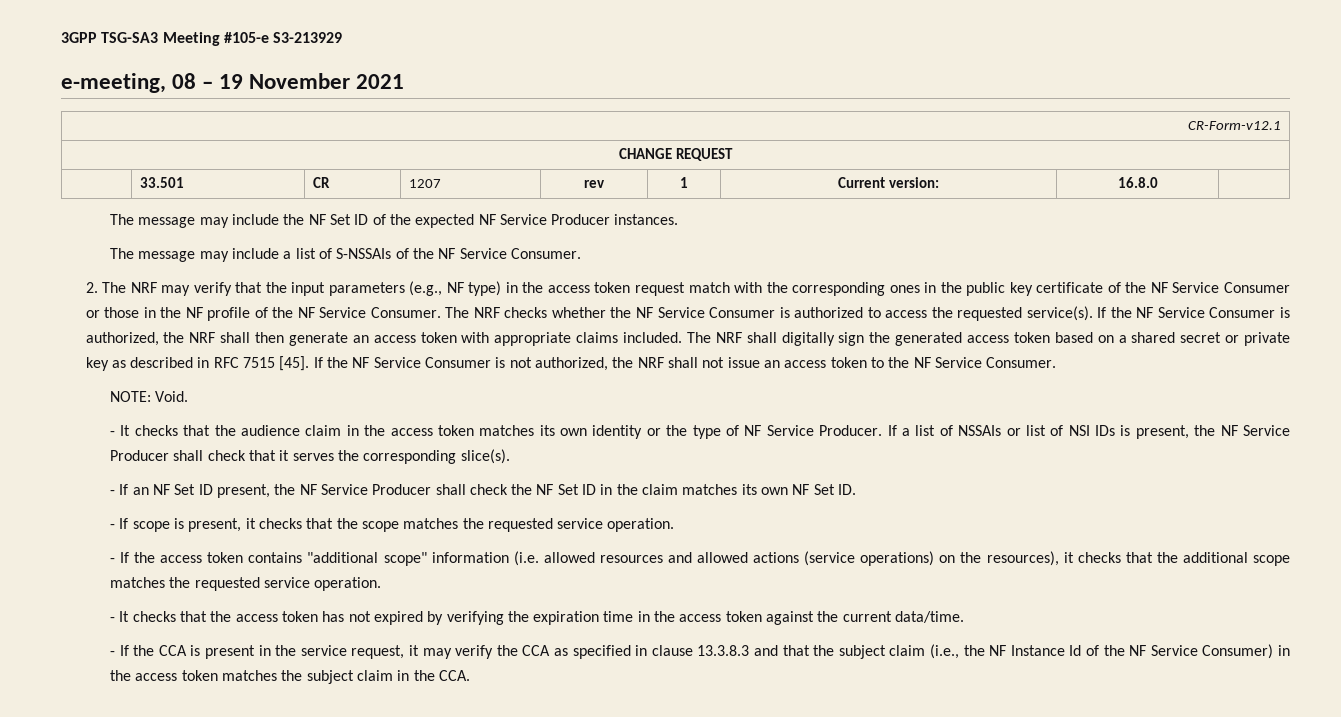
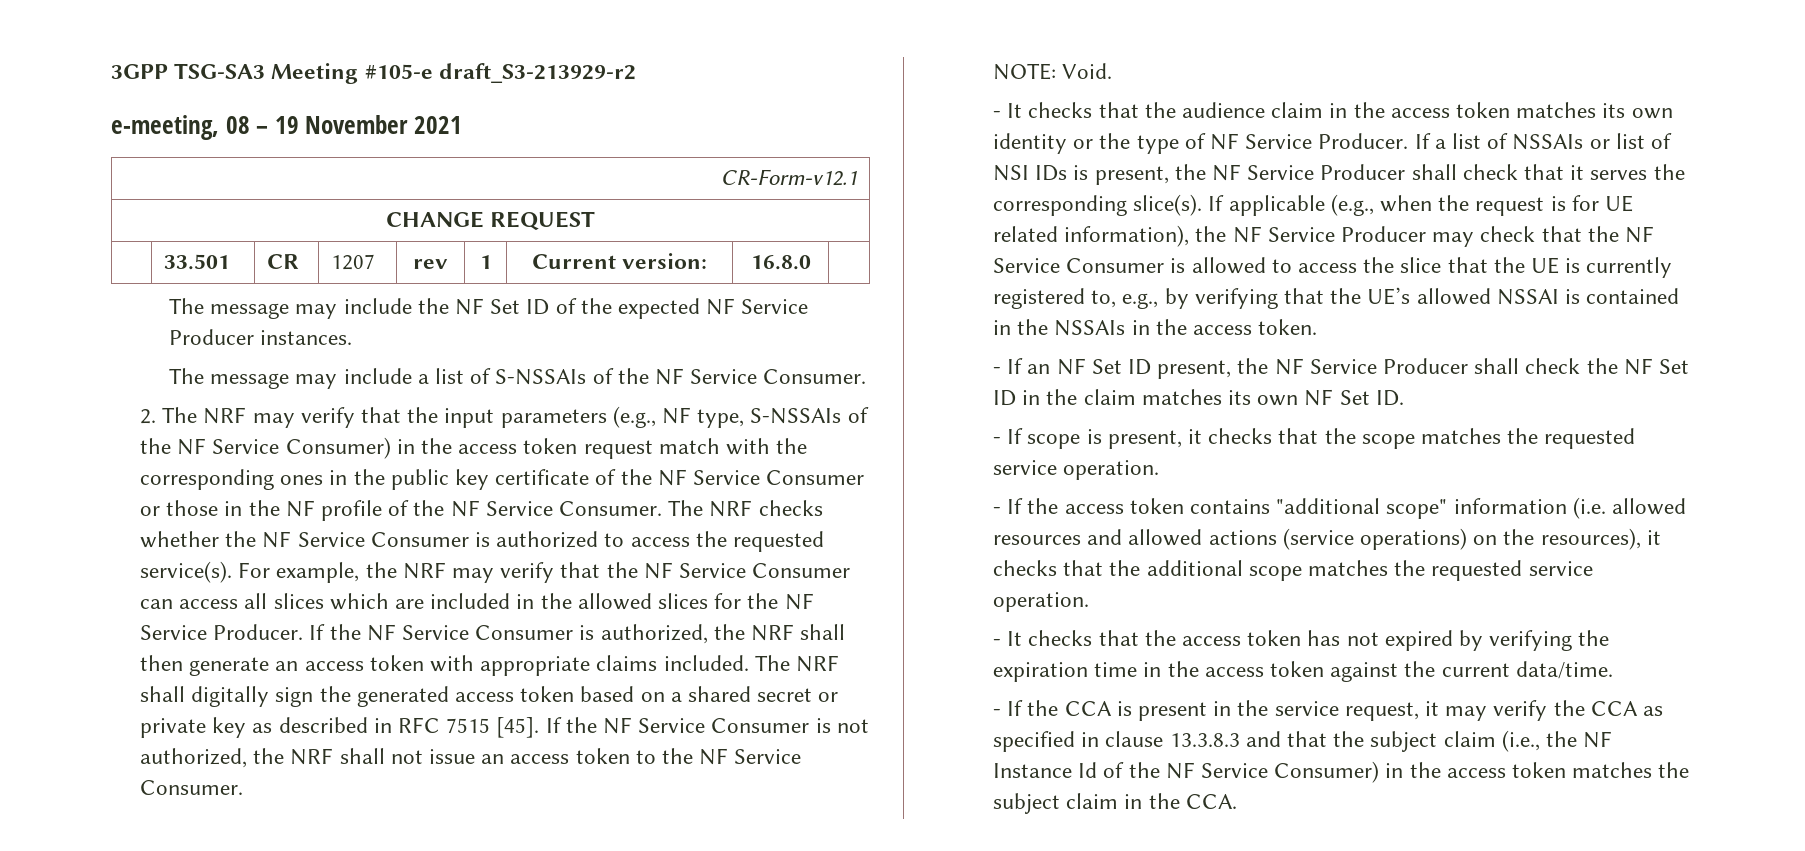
- 3GPP TSG-SA3 Meeting #105-e S3-213929
+ 3GPP TSG-SA3 Meeting #105-e draft_S3-213929-r2
- 2. The NRF may verify that the input parameters (e.g., NF type) in the access token request match with the corresponding ones in the public key certificate of the NF Service Consumer or those in the NF profile of the NF Service Consumer.
+ 2. The NRF may verify that the input parameters (e.g., NF type, S-NSSAIs of the NF Service Consumer) in the access token request match with the corresponding ones in the public key certificate of the NF Service Consumer or those in the NF profile of the NF Service Consumer.
+ For example, the NRF may verify that the NF Service Consumer can access all slices which are included in the allowed slices for the NF Service Producer.
+ If applicable (e.g., when the request is for UE related information), the NF Service Producer may check that the NF Service Consumer is allowed to access the slice that the UE is currently registered to, e.g., by verifying that the UE’s allowed NSSAI is contained in the NSSAIs in the access token.

